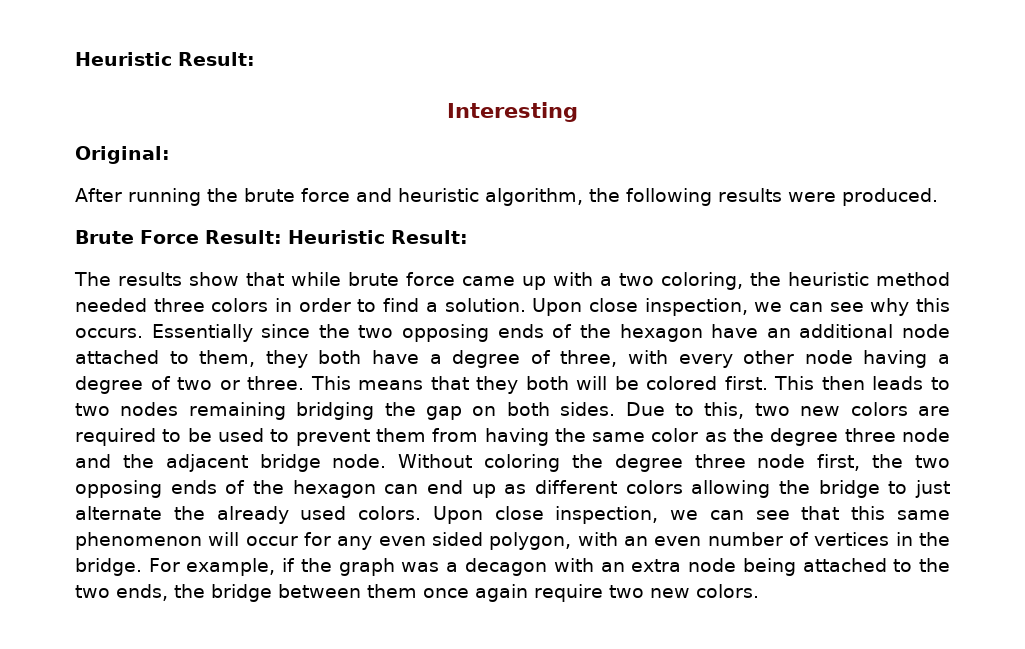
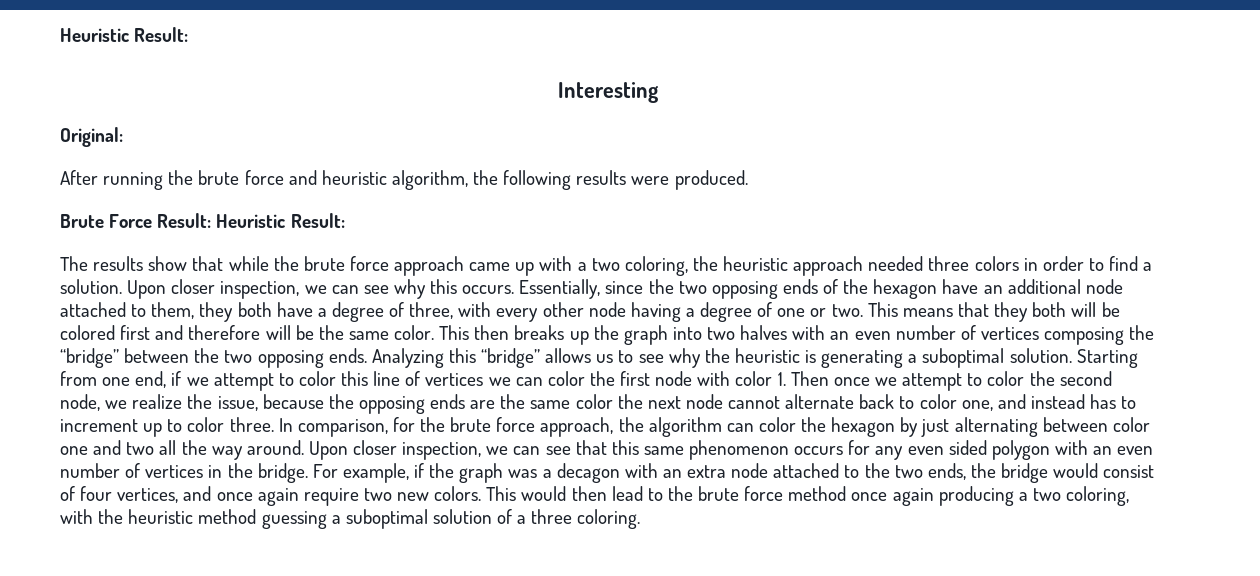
- The results show that while brute force came up with a two coloring, the heuristic method needed three colors in order to find a solution.
+ The results show that while the brute force approach came up with a two coloring, the heuristic approach needed three colors in order to find a solution.
- Upon close inspection, we can see why this occurs.
+ Upon closer inspection, we can see why this occurs.
- Essentially since the two opposing ends of the hexagon have an additional node attached to them, they both have a degree of three, with every other node having a degree of two or three.
+ Essentially, since the two opposing ends of the hexagon have an additional node attached to them, they both have a degree of three, with every other node having a degree of one or two.
- This means that they both will be colored first. This then leads to two nodes remaining bridging the gap on both sides. Due to this, two new colors are required to be used to prevent them from having the same color as the degree three node and the adjacent bridge node. Without coloring the degree three node first, the two opposing ends of the hexagon can end up as different colors allowing the bridge to just alternate the already used colors. Upon close inspection, we can see that this same phenomenon will occur for any even sided polygon, with an even number of vertices in the bridge.
+ This means that they both will be colored first and therefore will be the same color. This then breaks up the graph into two halves with an even number of vertices composing the “bridge” between the two opposing ends. Analyzing this “bridge” allows us to see why the heuristic is generating a suboptimal solution. Starting from one end, if we attempt to color this line of vertices we can color the first node with color 1. Then once we attempt to color the second node, we realize the issue, because the opposing ends are the same color the next node cannot alternate back to color one, and instead has to increment up to color three. In comparison, for the brute force approach, the algorithm can color the hexagon by just alternating between color one and two all the way around. Upon closer inspection, we can see that this same phenomenon occurs for any even sided polygon with an even number of vertices in the bridge.
- For example, if the graph was a decagon with an extra node being attached to the two ends, the bridge between them once again require two new colors.
+ For example, if the graph was a decagon with an extra node attached to the two ends, the bridge would consist of four vertices, and once again require two new colors.
+ This would then lead to the brute force method once again producing a two coloring, with the heuristic method guessing a suboptimal solution of a three coloring.

